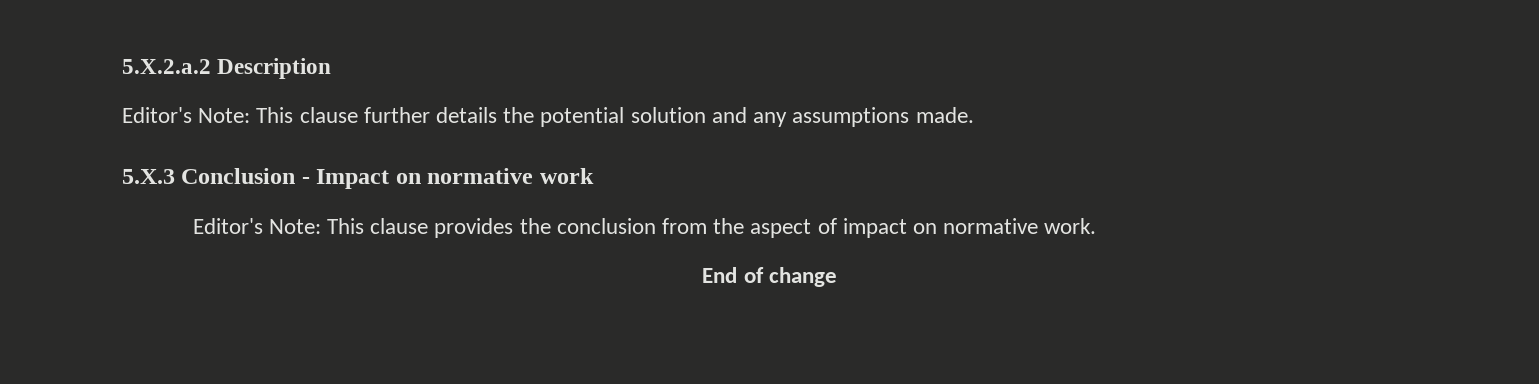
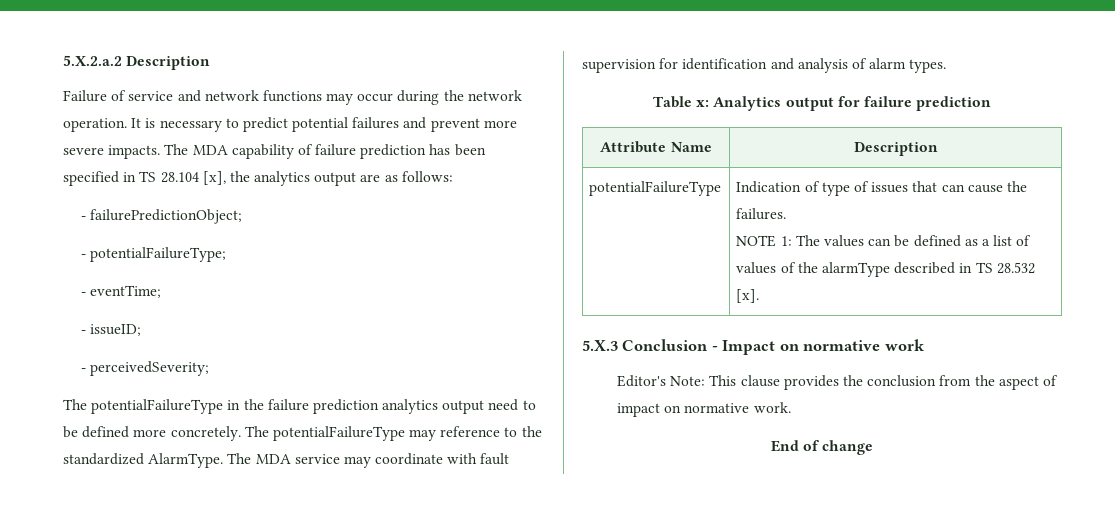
- Editor's Note: This clause further details the potential solution and any assumptions made.
+ Failure of service and network functions may occur during the network operation. It is necessary to predict potential failures and prevent more severe impacts. The MDA capability of failure prediction has been specified in TS 28.104 [x], the analytics output are as follows:
+ - failurePredictionObject;
+ - potentialFailureType;
+ - eventTime;
+ - issueID;
+ - perceivedSeverity;
+ The potentialFailureType in the failure prediction analytics output need to be defined more concretely. The potentialFailureType may reference to the standardized AlarmType. The MDA service may coordinate with fault supervision for identification and analysis of alarm types.
+ Table x: Analytics output for failure prediction
+ Attribute Name | Description
+ potentialFailureType | Indication of type of issues that can cause the failures.
+ NOTE 1: The values can be defined as a list of values of the alarmType described in TS 28.532 [x].

